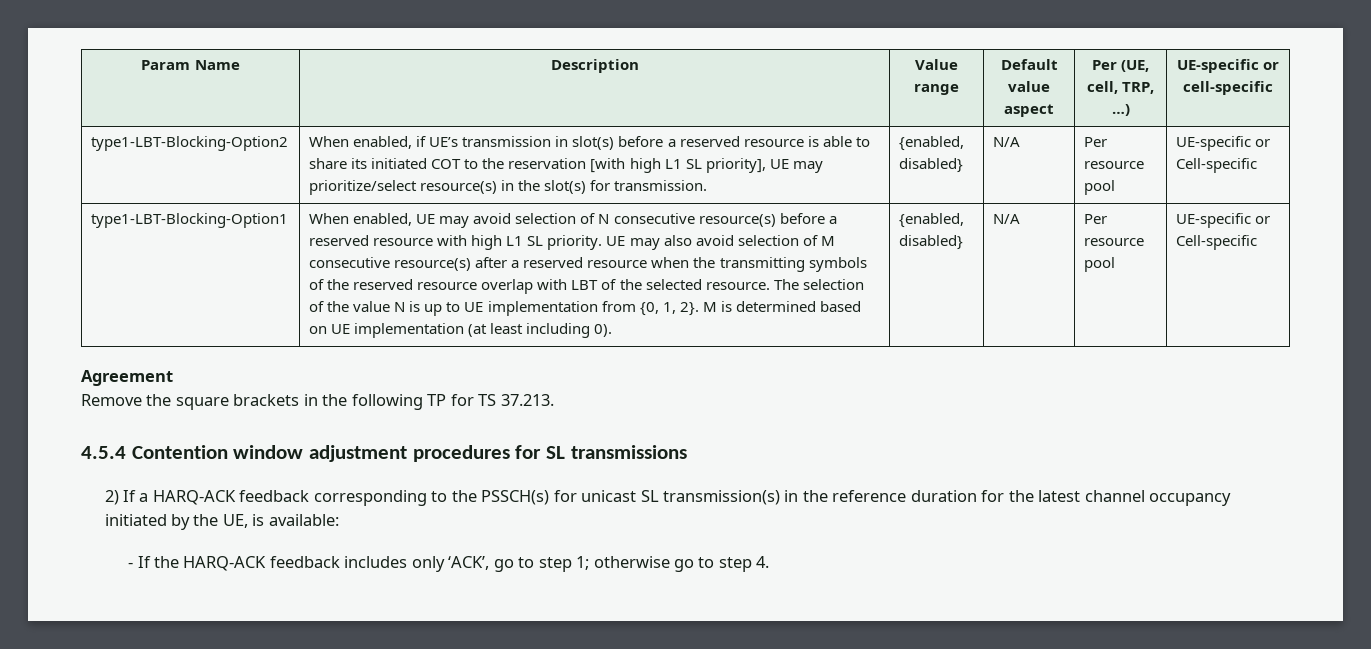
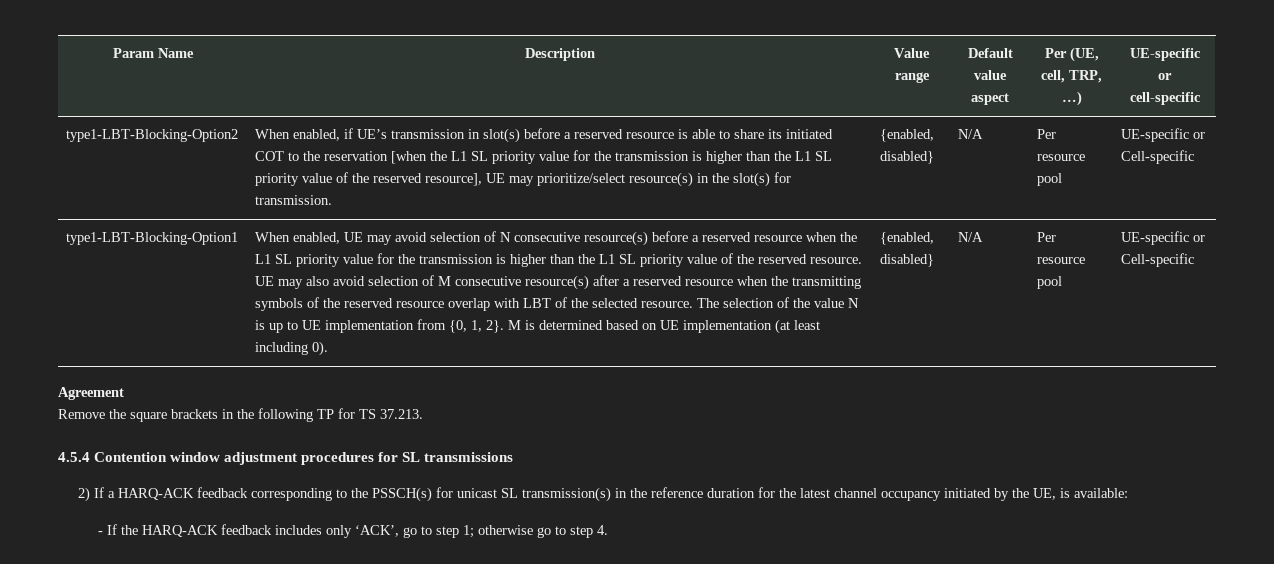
- When enabled, if UE’s transmission in slot(s) before a reserved resource is able to share its initiated COT to the reservation [with high L1 SL priority], UE may prioritize/select resource(s) in the slot(s) for transmission.
+ When enabled, if UE’s transmission in slot(s) before a reserved resource is able to share its initiated COT to the reservation [when the L1 SL priority value for the transmission is higher than the L1 SL priority value of the reserved resource], UE may prioritize/select resource(s) in the slot(s) for transmission.
- When enabled, UE may avoid selection of N consecutive resource(s) before a reserved resource with high L1 SL priority.
+ When enabled, UE may avoid selection of N consecutive resource(s) before a reserved resource when the L1 SL priority value for the transmission is higher than the L1 SL priority value of the reserved resource.

